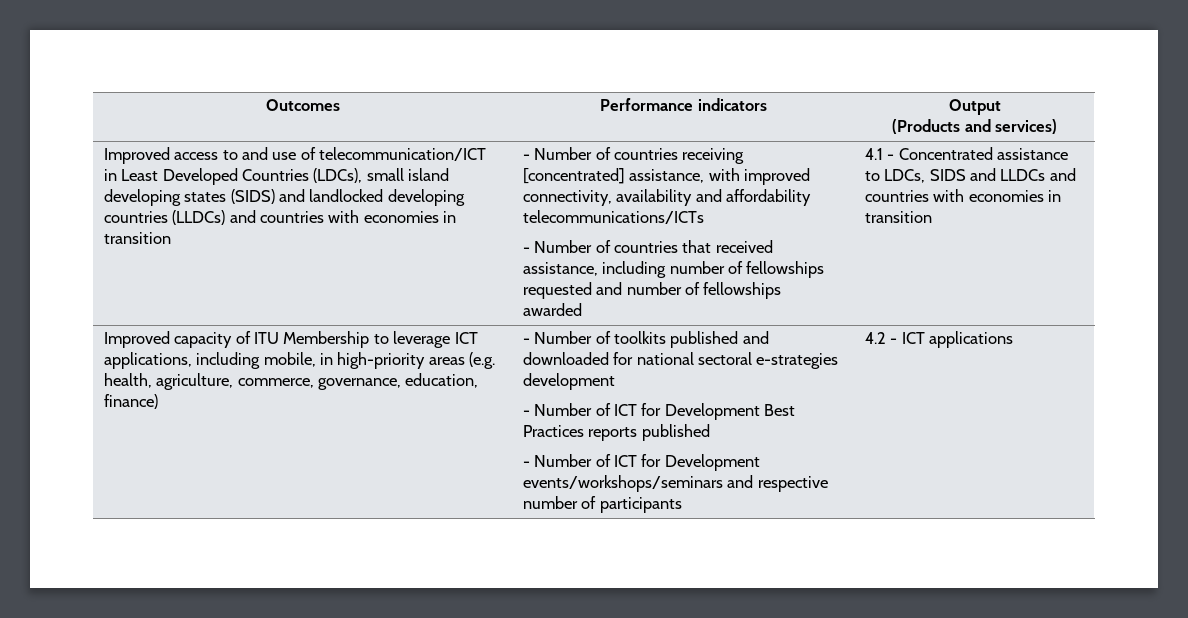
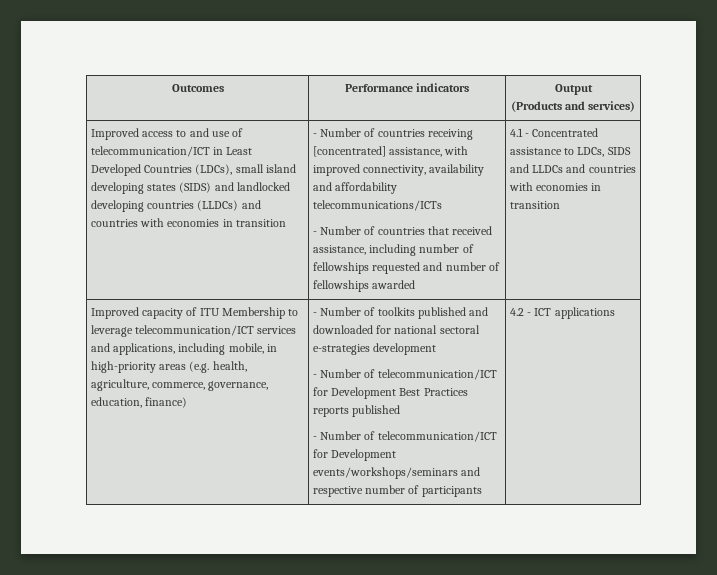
- Improved capacity of ITU Membership to leverage ICT applications, including mobile, in high-priority areas (e.g. health, agriculture, commerce, governance, education, finance)
+ Improved capacity of ITU Membership to leverage telecommunication/ICT services and applications, including mobile, in high-priority areas (e.g. health, agriculture, commerce, governance, education, finance)
- - Number of ICT for Development Best Practices reports published
+ - Number of telecommunication/ICT for Development Best Practices reports published
- - Number of ICT for Development events/workshops/seminars and respective number of participants
+ - Number of telecommunication/ICT for Development events/workshops/seminars and respective number of participants

